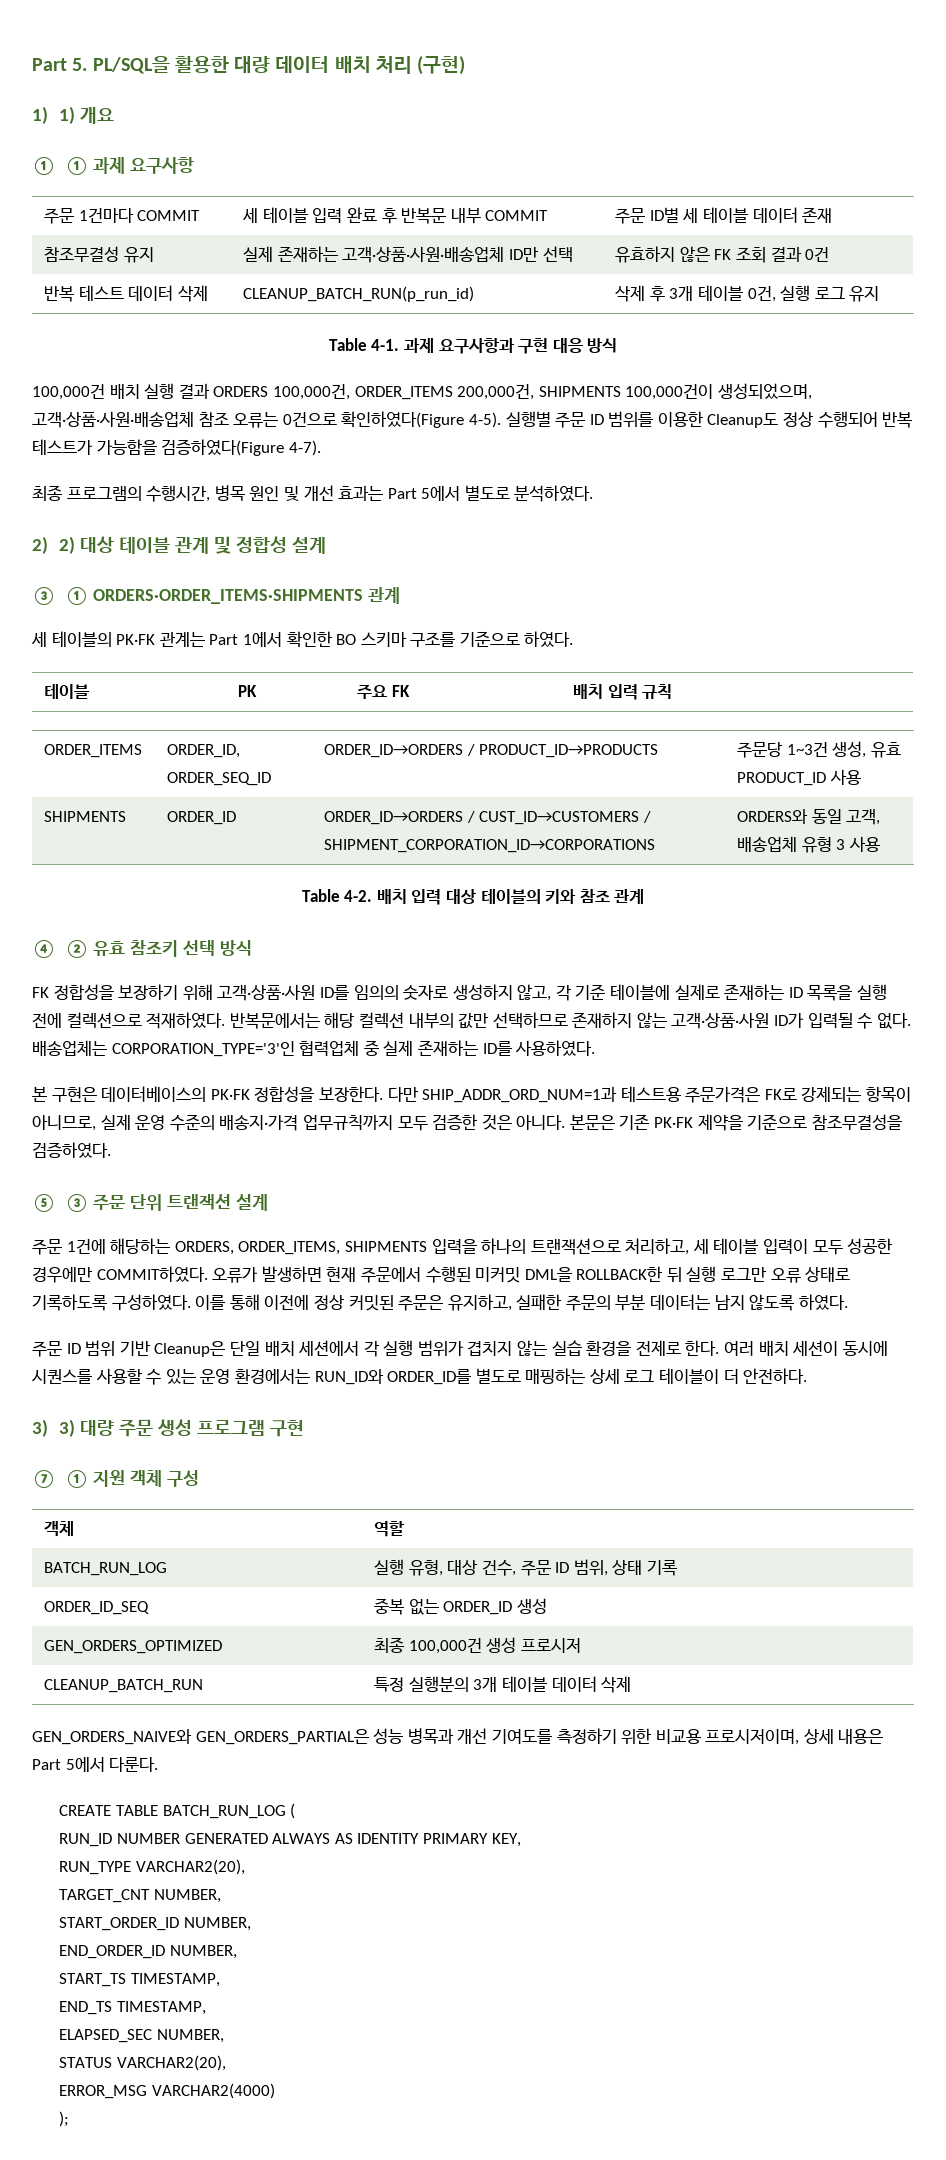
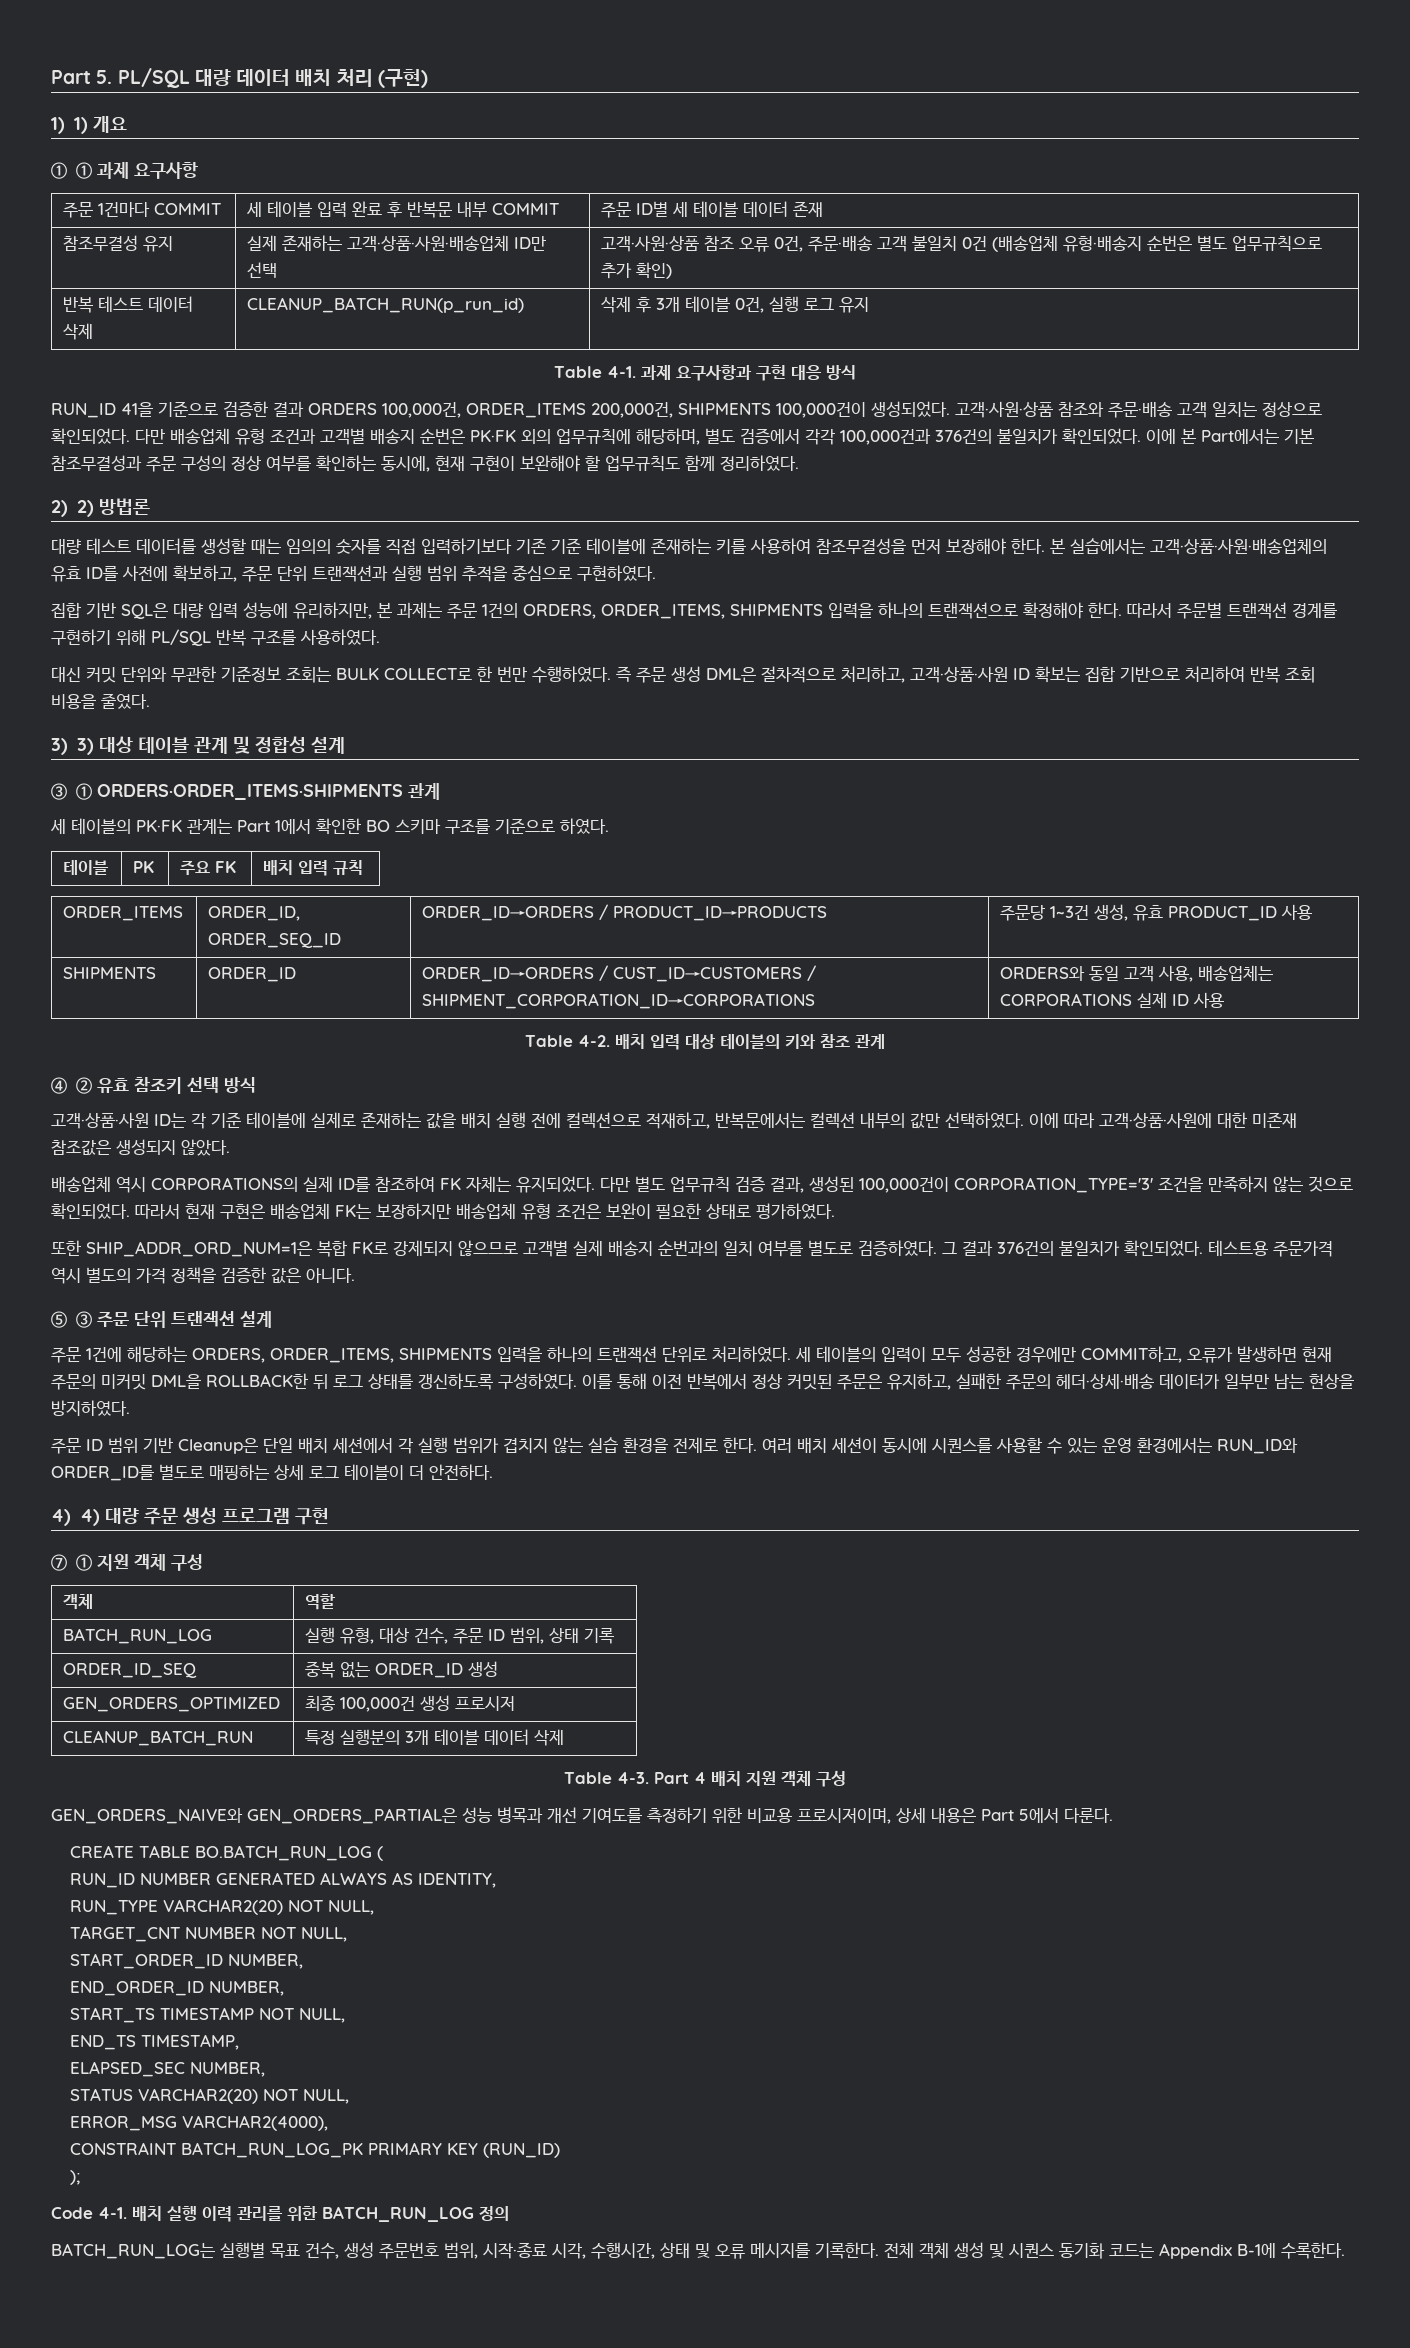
- Part 5. PL/SQL을 활용한 대량 데이터 배치 처리 (구현)
+ Part 5. PL/SQL 대량 데이터 배치 처리 (구현)
- 참조무결성 유지 | 실제 존재하는 고객·상품·사원·배송업체 ID만 선택 | 유효하지 않은 FK 조회 결과 0건
+ 참조무결성 유지 | 실제 존재하는 고객·상품·사원·배송업체 ID만 선택 | 고객·사원·상품 참조 오류 0건, 주문·배송 고객 불일치 0건 (배송업체 유형·배송지 순번은 별도 업무규칙으로 추가 확인)
- 100,000건 배치 실행 결과 ORDERS 100,000건, ORDER_ITEMS 200,000건, SHIPMENTS 100,000건이 생성되었으며, 고객·상품·사원·배송업체 참조 오류는 0건으로 확인하였다(Figure 4-5). 실행별 주문 ID 범위를 이용한 Cleanup도 정상 수행되어 반복 테스트가 가능함을 검증하였다(Figure 4-7).
- 최종 프로그램의 수행시간, 병목 원인 및 개선 효과는 Part 5에서 별도로 분석하였다.
- 2) 2) 대상 테이블 관계 및 정합성 설계
+ RUN_ID 41을 기준으로 검증한 결과 ORDERS 100,000건, ORDER_ITEMS 200,000건, SHIPMENTS 100,000건이 생성되었다. 고객·사원·상품 참조와 주문·배송 고객 일치는 정상으로 확인되었다. 다만 배송업체 유형 조건과 고객별 배송지 순번은 PK·FK 외의 업무규칙에 해당하며, 별도 검증에서 각각 100,000건과 376건의 불일치가 확인되었다. 이에 본 Part에서는 기본 참조무결성과 주문 구성의 정상 여부를 확인하는 동시에, 현재 구현이 보완해야 할 업무규칙도 함께 정리하였다.
+ 2) 2) 방법론
+ 대량 테스트 데이터를 생성할 때는 임의의 숫자를 직접 입력하기보다 기존 기준 테이블에 존재하는 키를 사용하여 참조무결성을 먼저 보장해야 한다. 본 실습에서는 고객·상품·사원·배송업체의 유효 ID를 사전에 확보하고, 주문 단위 트랜잭션과 실행 범위 추적을 중심으로 구현하였다.
+ 집합 기반 SQL은 대량 입력 성능에 유리하지만, 본 과제는 주문 1건의 ORDERS, ORDER_ITEMS, SHIPMENTS 입력을 하나의 트랜잭션으로 확정해야 한다. 따라서 주문별 트랜잭션 경계를 구현하기 위해 PL/SQL 반복 구조를 사용하였다.
+ 대신 커밋 단위와 무관한 기준정보 조회는 BULK COLLECT로 한 번만 수행하였다. 즉 주문 생성 DML은 절차적으로 처리하고, 고객·상품·사원 ID 확보는 집합 기반으로 처리하여 반복 조회 비용을 줄였다.
+ 3) 3) 대상 테이블 관계 및 정합성 설계
- SHIPMENTS | ORDER_ID | ORDER_ID→ORDERS / CUST_ID→CUSTOMERS / SHIPMENT_CORPORATION_ID→CORPORATIONS | ORDERS와 동일 고객, 배송업체 유형 3 사용
+ SHIPMENTS | ORDER_ID | ORDER_ID→ORDERS / CUST_ID→CUSTOMERS / SHIPMENT_CORPORATION_ID→CORPORATIONS | ORDERS와 동일 고객 사용, 배송업체는 CORPORATIONS 실제 ID 사용
- FK 정합성을 보장하기 위해 고객·상품·사원 ID를 임의의 숫자로 생성하지 않고, 각 기준 테이블에 실제로 존재하는 ID 목록을 실행 전에 컬렉션으로 적재하였다. 반복문에서는 해당 컬렉션 내부의 값만 선택하므로 존재하지 않는 고객·상품·사원 ID가 입력될 수 없다. 배송업체는 CORPORATION_TYPE='3'인 협력업체 중 실제 존재하는 ID를 사용하였다.
- 본 구현은 데이터베이스의 PK·FK 정합성을 보장한다. 다만 SHIP_ADDR_ORD_NUM=1과 테스트용 주문가격은 FK로 강제되는 항목이 아니므로, 실제 운영 수준의 배송지·가격 업무규칙까지 모두 검증한 것은 아니다. 본문은 기존 PK·FK 제약을 기준으로 참조무결성을 검증하였다.
+ 고객·상품·사원 ID는 각 기준 테이블에 실제로 존재하는 값을 배치 실행 전에 컬렉션으로 적재하고, 반복문에서는 컬렉션 내부의 값만 선택하였다. 이에 따라 고객·상품·사원에 대한 미존재 참조값은 생성되지 않았다.
+ 배송업체 역시 CORPORATIONS의 실제 ID를 참조하여 FK 자체는 유지되었다. 다만 별도 업무규칙 검증 결과, 생성된 100,000건이 CORPORATION_TYPE='3' 조건을 만족하지 않는 것으로 확인되었다. 따라서 현재 구현은 배송업체 FK는 보장하지만 배송업체 유형 조건은 보완이 필요한 상태로 평가하였다.
+ 또한 SHIP_ADDR_ORD_NUM=1은 복합 FK로 강제되지 않으므로 고객별 실제 배송지 순번과의 일치 여부를 별도로 검증하였다. 그 결과 376건의 불일치가 확인되었다. 테스트용 주문가격 역시 별도의 가격 정책을 검증한 값은 아니다.
- 주문 1건에 해당하는 ORDERS, ORDER_ITEMS, SHIPMENTS 입력을 하나의 트랜잭션으로 처리하고, 세 테이블 입력이 모두 성공한 경우에만 COMMIT하였다. 오류가 발생하면 현재 주문에서 수행된 미커밋 DML을 ROLLBACK한 뒤 실행 로그만 오류 상태로 기록하도록 구성하였다.
+ 주문 1건에 해당하는 ORDERS, ORDER_ITEMS, SHIPMENTS 입력을 하나의 트랜잭션 단위로 처리하였다. 세 테이블의 입력이 모두 성공한 경우에만 COMMIT하고, 오류가 발생하면 현재 주문의 미커밋 DML을 ROLLBACK한 뒤 로그 상태를 갱신하도록 구성하였다.
- 이를 통해 이전에 정상 커밋된 주문은 유지하고, 실패한 주문의 부분 데이터는 남지 않도록 하였다.
+ 이를 통해 이전 반복에서 정상 커밋된 주문은 유지하고, 실패한 주문의 헤더·상세·배송 데이터가 일부만 남는 현상을 방지하였다.
- 3) 3) 대량 주문 생성 프로그램 구현
+ 4) 4) 대량 주문 생성 프로그램 구현
+ Table 4-3. Part 4 배치 지원 객체 구성
- CREATE TABLE BATCH_RUN_LOG (
+ CREATE TABLE BO.BATCH_RUN_LOG (
- RUN_ID NUMBER GENERATED ALWAYS AS IDENTITY PRIMARY KEY,
- RUN_TYPE VARCHAR2(20),
- TARGET_CNT NUMBER,
+ RUN_ID NUMBER GENERATED ALWAYS AS IDENTITY,
+ RUN_TYPE VARCHAR2(20) NOT NULL,
+ TARGET_CNT NUMBER NOT NULL,
- START_TS TIMESTAMP,
+ START_TS TIMESTAMP NOT NULL,
- STATUS VARCHAR2(20),
- ERROR_MSG VARCHAR2(4000)
+ STATUS VARCHAR2(20) NOT NULL,
+ ERROR_MSG VARCHAR2(4000),
+ CONSTRAINT BATCH_RUN_LOG_PK PRIMARY KEY (RUN_ID)
  );
+ Code 4-1. 배치 실행 이력 관리를 위한 BATCH_RUN_LOG 정의
+ BATCH_RUN_LOG는 실행별 목표 건수, 생성 주문번호 범위, 시작·종료 시각, 수행시간, 상태 및 오류 메시지를 기록한다. 전체 객체 생성 및 시퀀스 동기화 코드는 Appendix B-1에 수록한다.

